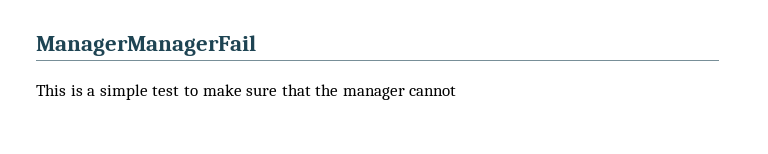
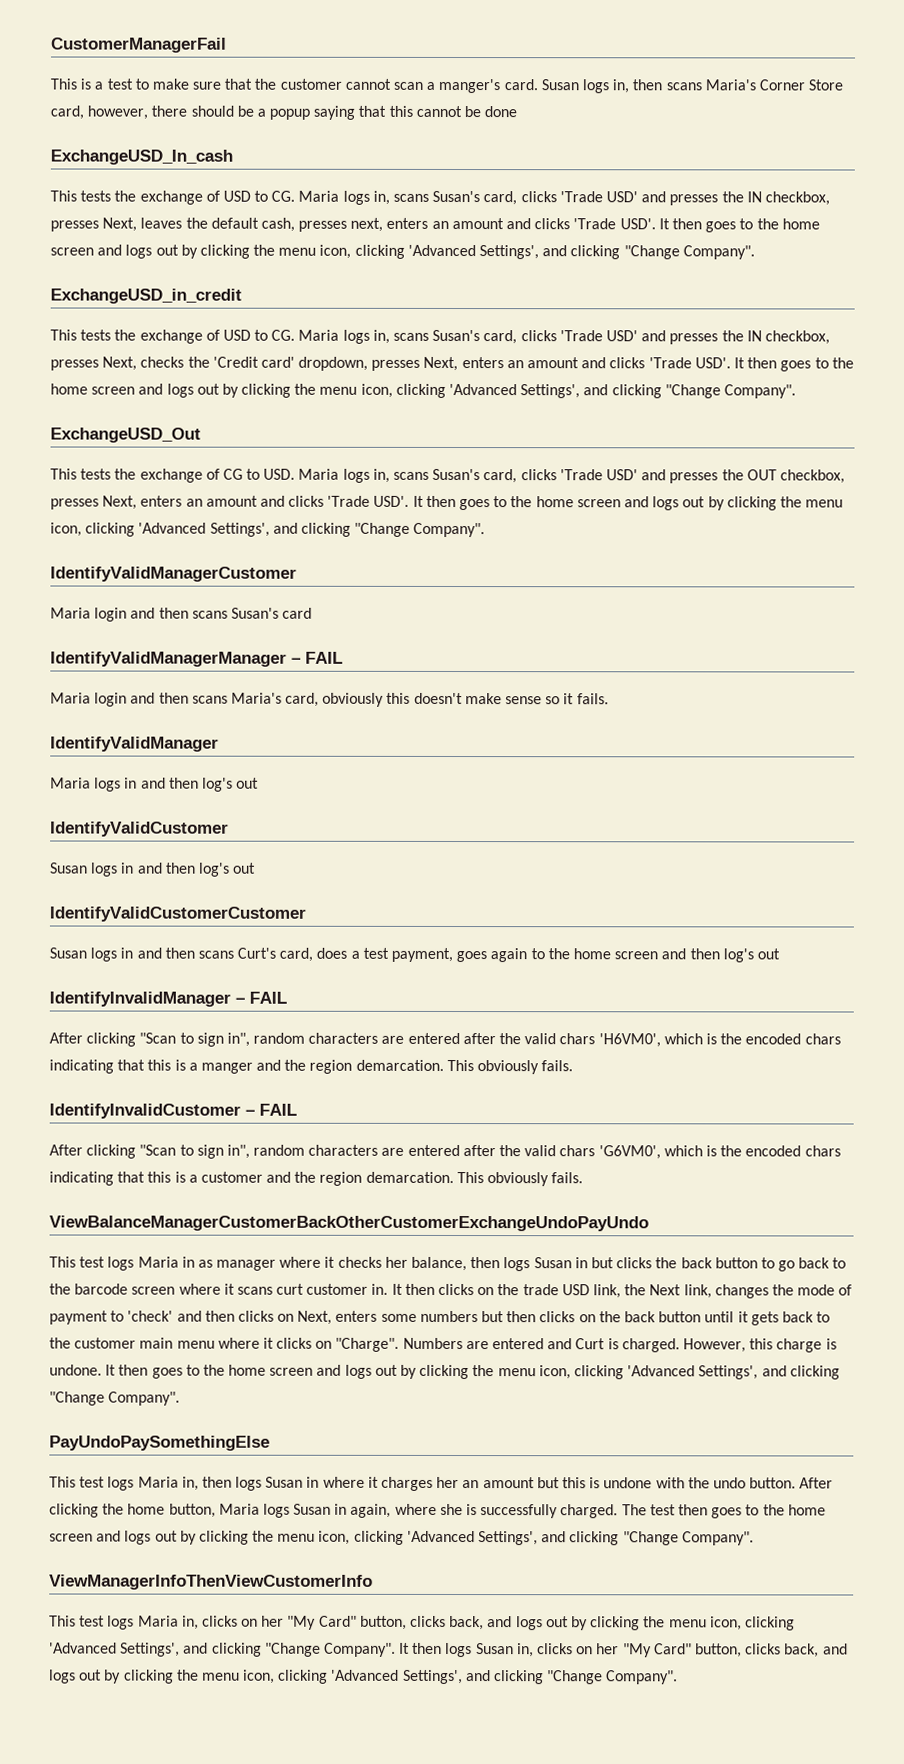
- ManagerManagerFail
+ CustomerManagerFail
- This is a simple test to make sure that the manager cannot
+ This is a test to make sure that the customer cannot scan a manger's card. Susan logs in, then scans Maria's Corner Store card, however, there should be a popup saying that this cannot be done
+ ExchangeUSD_In_cash
+ This tests the exchange of USD to CG. Maria logs in, scans Susan's card, clicks 'Trade USD' and presses the IN checkbox, presses Next, leaves the default cash, presses next, enters an amount and clicks 'Trade USD'. It then goes to the home screen and logs out by clicking the menu icon, clicking 'Advanced Settings', and clicking "Change Company".
+ ExchangeUSD_in_credit
+ This tests the exchange of USD to CG. Maria logs in, scans Susan's card, clicks 'Trade USD' and presses the IN checkbox, presses Next, checks the 'Credit card' dropdown, presses Next, enters an amount and clicks 'Trade USD'. It then goes to the home screen and logs out by clicking the menu icon, clicking 'Advanced Settings', and clicking "Change Company".
+ ExchangeUSD_Out
+ This tests the exchange of CG to USD. Maria logs in, scans Susan's card, clicks 'Trade USD' and presses the OUT checkbox, presses Next, enters an amount and clicks 'Trade USD'. It then goes to the home screen and logs out by clicking the menu icon, clicking 'Advanced Settings', and clicking "Change Company".
+ IdentifyValidManagerCustomer
+ Maria login and then scans Susan's card
+ IdentifyValidManagerManager – FAIL
+ Maria login and then scans Maria's card, obviously this doesn't make sense so it fails.
+ IdentifyValidManager
+ Maria logs in and then log's out
+ IdentifyValidCustomer
+ Susan logs in and then log's out
+ IdentifyValidCustomerCustomer
+ Susan logs in and then scans Curt's card, does a test payment, goes again to the home screen and then log's out
+ IdentifyInvalidManager – FAIL
+ After clicking "Scan to sign in", random characters are entered after the valid chars 'H6VM0', which is the encoded chars indicating that this is a manger and the region demarcation. This obviously fails.
+ IdentifyInvalidCustomer – FAIL
+ After clicking "Scan to sign in", random characters are entered after the valid chars 'G6VM0', which is the encoded chars indicating that this is a customer and the region demarcation. This obviously fails.
+ ViewBalanceManagerCustomerBackOtherCustomerExchangeUndoPayUndo
+ This test logs Maria in as manager where it checks her balance, then logs Susan in but clicks the back button to go back to the barcode screen where it scans curt customer in. It then clicks on the trade USD link, the Next link, changes the mode of payment to 'check' and then clicks on Next, enters some numbers but then clicks on the back button until it gets back to the customer main menu where it clicks on "Charge". Numbers are entered and Curt is charged. However, this charge is undone. It then goes to the home screen and logs out by clicking the menu icon, clicking 'Advanced Settings', and clicking "Change Company".
+ PayUndoPaySomethingElse
+ This test logs Maria in, then logs Susan in where it charges her an amount but this is undone with the undo button. After clicking the home button, Maria logs Susan in again, where she is successfully charged. The test then goes to the home screen and logs out by clicking the menu icon, clicking 'Advanced Settings', and clicking "Change Company".
+ ViewManagerInfoThenViewCustomerInfo
+ This test logs Maria in, clicks on her "My Card" button, clicks back, and logs out by clicking the menu icon, clicking 'Advanced Settings', and clicking "Change Company". It then logs Susan in, clicks on her "My Card" button, clicks back, and logs out by clicking the menu icon, clicking 'Advanced Settings', and clicking "Change Company".

